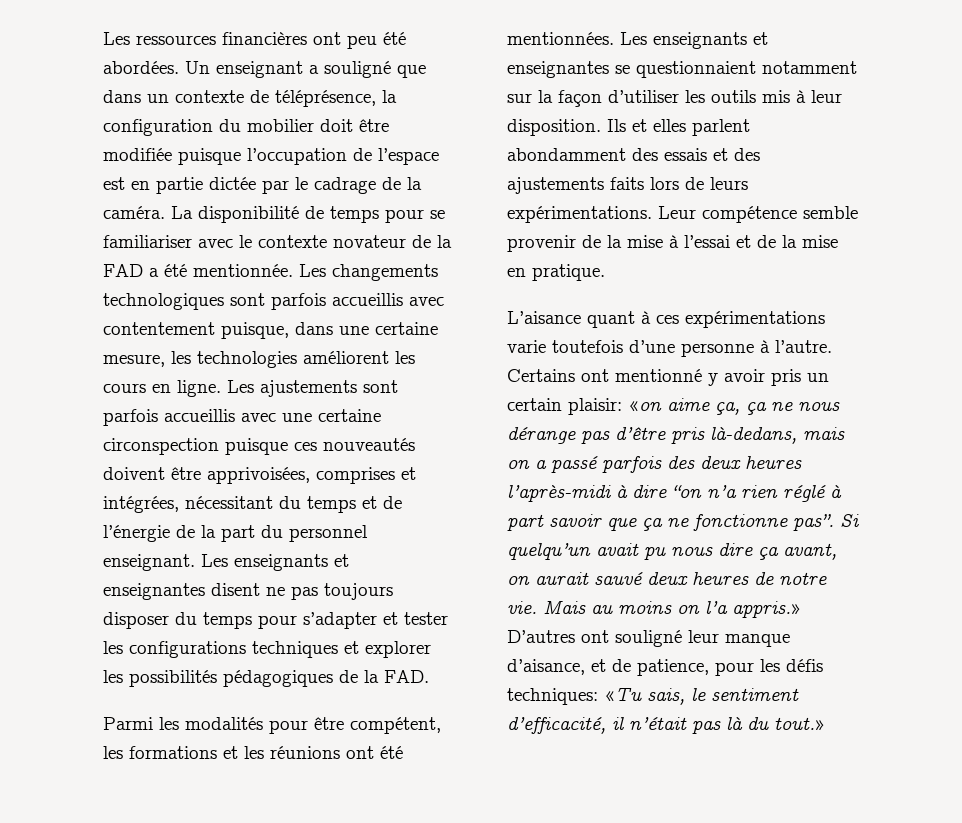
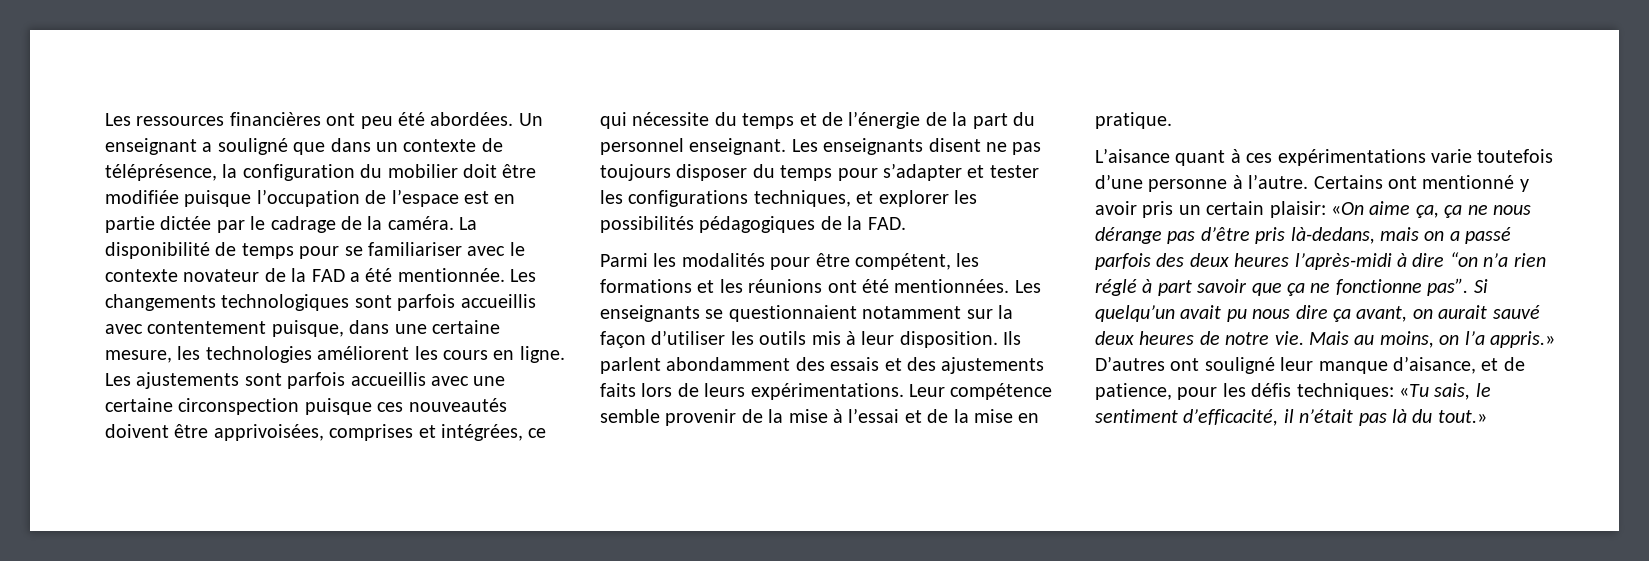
- Les ajustements sont parfois accueillis avec une certaine circonspection puisque ces nouveautés doivent être apprivoisées, comprises et intégrées, nécessitant du temps et de l’énergie de la part du personnel enseignant.
+ Les ajustements sont parfois accueillis avec une certaine circonspection puisque ces nouveautés doivent être apprivoisées, comprises et intégrées, ce qui nécessite du temps et de l’énergie de la part du personnel enseignant.
- Les enseignants et enseignantes disent ne pas toujours disposer du temps pour s’adapter et tester les configurations techniques et explorer les possibilités pédagogiques de la FAD.
+ Les enseignants disent ne pas toujours disposer du temps pour s’adapter et tester les configurations techniques, et explorer les possibilités pédagogiques de la FAD.
- Les enseignants et enseignantes se questionnaient notamment sur la façon d’utiliser les outils mis à leur disposition.
+ Les enseignants se questionnaient notamment sur la façon d’utiliser les outils mis à leur disposition.
- Ils et elles parlent abondamment des essais et des ajustements faits lors de leurs expérimentations.
+ Ils parlent abondamment des essais et des ajustements faits lors de leurs expérimentations.
- Certains ont mentionné y avoir pris un certain plaisir: «on aime ça, ça ne nous dérange pas d’être pris là-dedans, mais on a passé parfois des deux heures l’après-midi à dire “on n’a rien réglé à part savoir que ça ne fonctionne pas”.
+ Certains ont mentionné y avoir pris un certain plaisir: «On aime ça, ça ne nous dérange pas d’être pris là-dedans, mais on a passé parfois des deux heures l’après-midi à dire “on n’a rien réglé à part savoir que ça ne fonctionne pas”.
- Mais au moins on l’a appris.»
+ Mais au moins, on l’a appris.»

